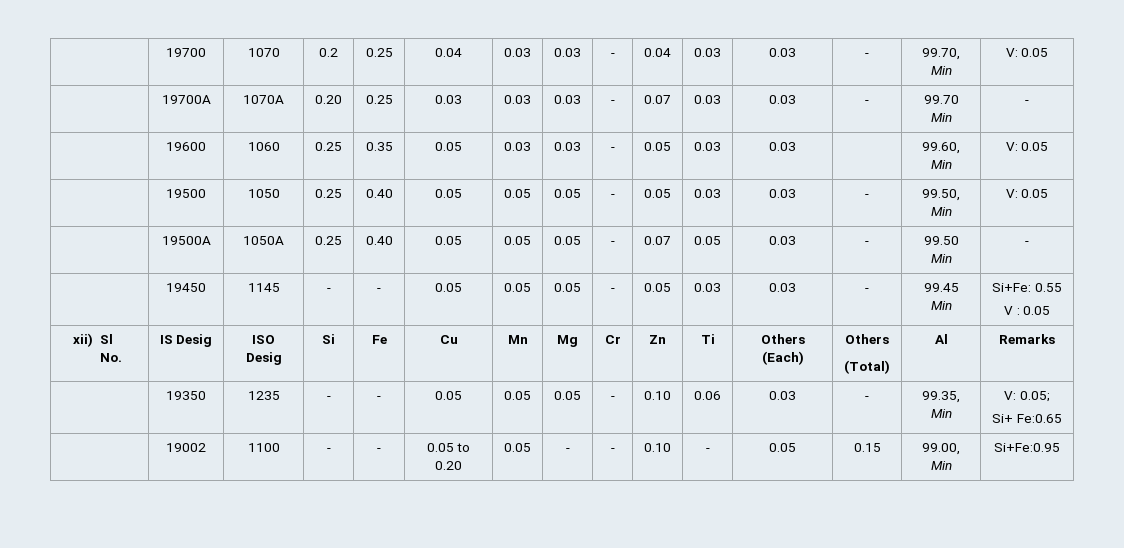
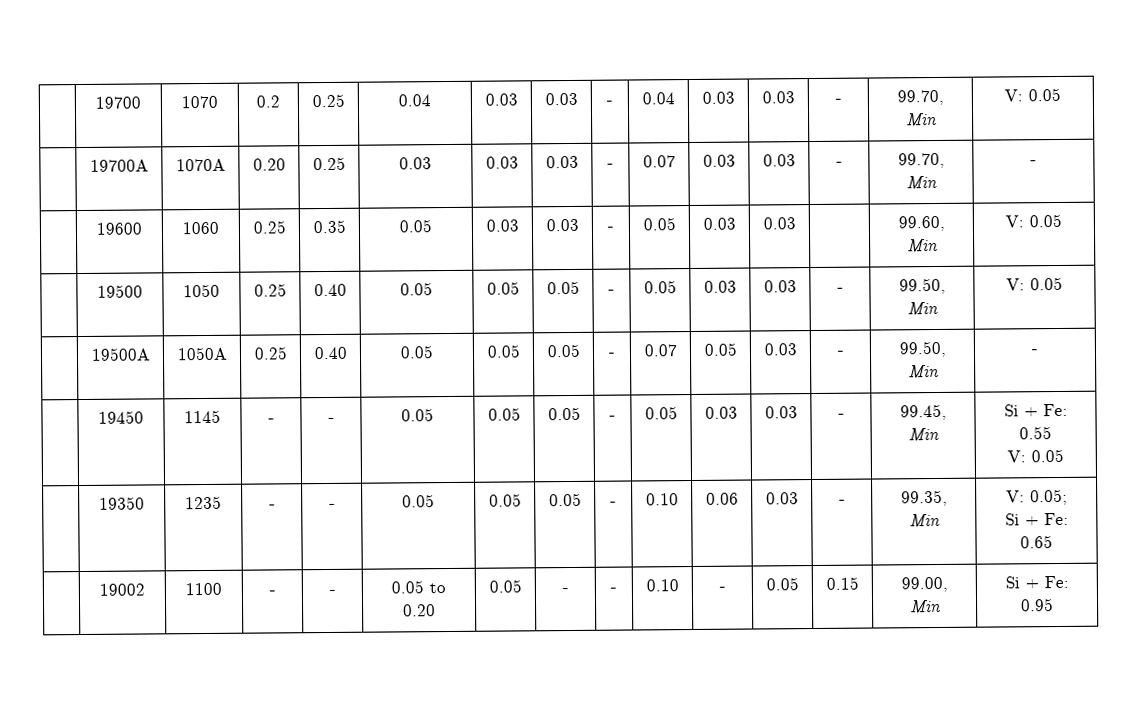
- | 19700A | 1070A | 0.20 | 0.25 | 0.03 | 0.03 | 0.03 | - | 0.07 | 0.03 | 0.03 | - | 99.70 Min | -
+ | 19700A | 1070A | 0.20 | 0.25 | 0.03 | 0.03 | 0.03 | - | 0.07 | 0.03 | 0.03 | - | 99.70, Min | -
- | 19500A | 1050A | 0.25 | 0.40 | 0.05 | 0.05 | 0.05 | - | 0.07 | 0.05 | 0.03 | - | 99.50 Min | -
+ | 19500A | 1050A | 0.25 | 0.40 | 0.05 | 0.05 | 0.05 | - | 0.07 | 0.05 | 0.03 | - | 99.50, Min | -
- | 19450 | 1145 | - | - | 0.05 | 0.05 | 0.05 | - | 0.05 | 0.03 | 0.03 | - | 99.45 Min | Si+Fe: 0.55
- V : 0.05
- xii) Sl No. | IS Desig | ISO Desig | Si | Fe | Cu | Mn | Mg | Cr | Zn | Ti | Others (Each) | Others
- (Total) | Al | Remarks
+ | 19450 | 1145 | - | - | 0.05 | 0.05 | 0.05 | - | 0.05 | 0.03 | 0.03 | - | 99.45, Min | Si + Fe: 0.55
+ V: 0.05
  | 19350 | 1235 | - | - | 0.05 | 0.05 | 0.05 | - | 0.10 | 0.06 | 0.03 | - | 99.35, Min | V: 0.05;
- Si+ Fe:0.65
+ Si + Fe: 0.65
- | 19002 | 1100 | - | - | 0.05 to 0.20 | 0.05 | - | - | 0.10 | - | 0.05 | 0.15 | 99.00, Min | Si+Fe:0.95
+ | 19002 | 1100 | - | - | 0.05 to 0.20 | 0.05 | - | - | 0.10 | - | 0.05 | 0.15 | 99.00, Min | Si + Fe: 0.95

